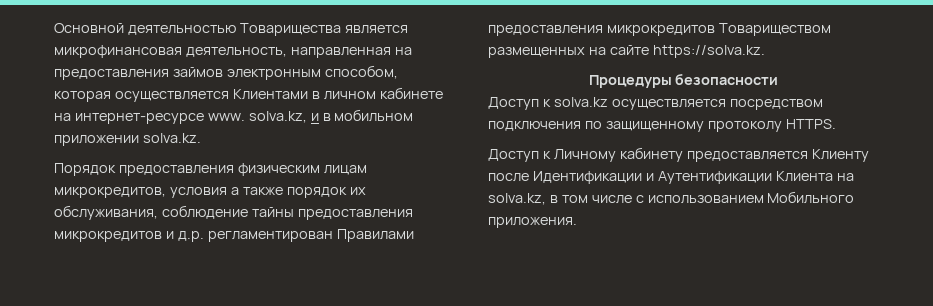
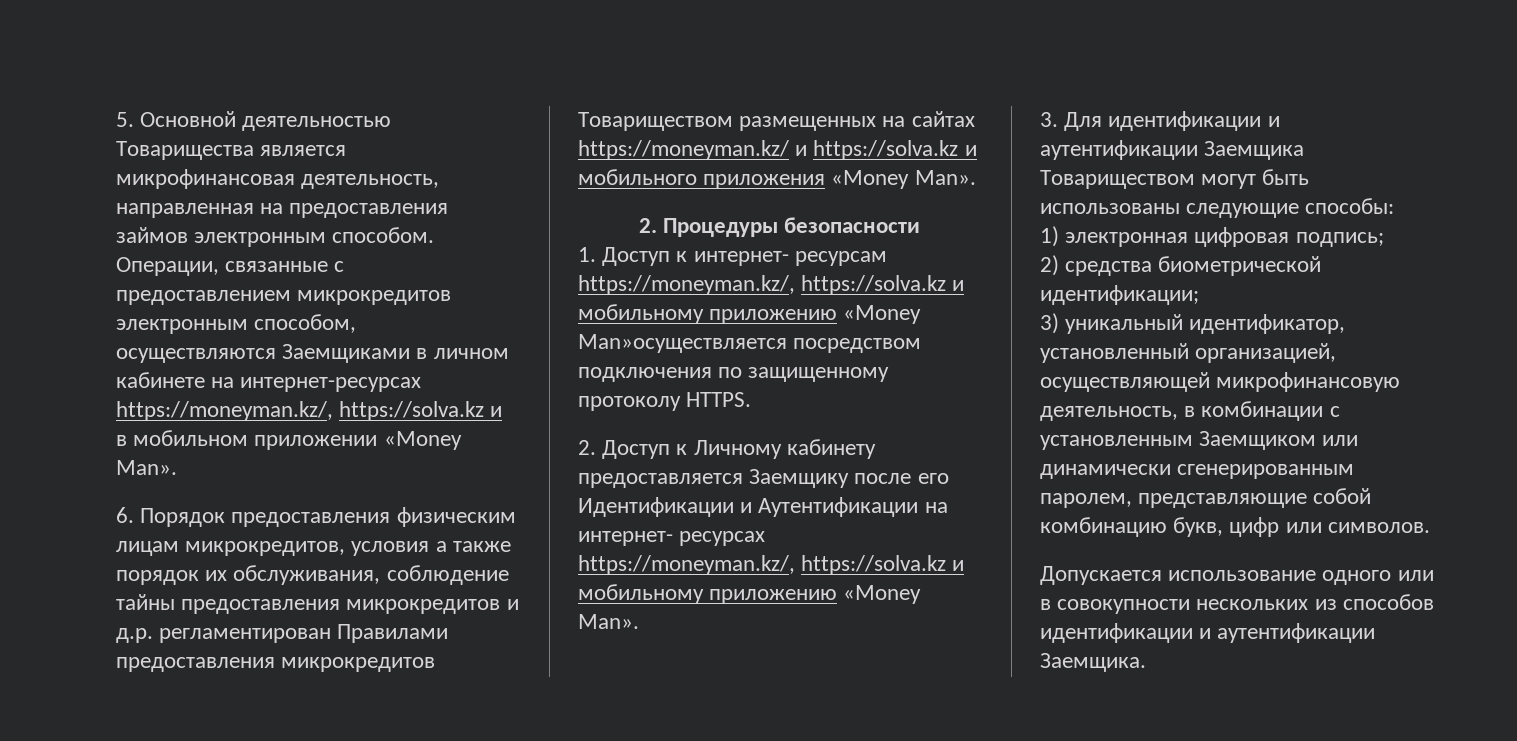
- Основной деятельностью Товарищества является микрофинансовая деятельность, направленная на предоставления займов электронным способом, которая осуществляется Клиентами в личном кабинете на интернет-ресурсе www. solva.kz, и в мобильном приложении solva.kz.
- Порядок предоставления физическим лицам микрокредитов, условия а также порядок их обслуживания, соблюдение тайны предоставления микрокредитов и д.р. регламентирован Правилами предоставления микрокредитов Товариществом размещенных на сайте https://solva.kz.
- Процедуры безопасности
+ 5. Основной деятельностью Товарищества является микрофинансовая деятельность, направленная на предоставления займов электронным способом. Операции, связанные с предоставлением микрокредитов электронным способом, осуществляются Заемщиками в личном кабинете на интернет-ресурсах https://moneyman.kz/, https://solva.kz и в мобильном приложении «Money Man».
+ 6. Порядок предоставления физическим лицам микрокредитов, условия а также порядок их обслуживания, соблюдение тайны предоставления микрокредитов и д.р. регламентирован Правилами предоставления микрокредитов Товариществом размещенных на сайтах https://moneyman.kz/ и https://solva.kz и мобильного приложения «Money Man».
+ 2. Процедуры безопасности
- Доступ к solva.kz осуществляется посредством подключения по защищенному протоколу HTTPS.
+ 1. Доступ к интернет- ресурсам https://moneyman.kz/, https://solva.kz и мобильному приложению «Money Man»осуществляется посредством подключения по защищенному протоколу HTTPS.
- Доступ к Личному кабинету предоставляется Клиенту после Идентификации и Аутентификации Клиента на solva.kz, в том числе с использованием Мобильного приложения.
+ 2. Доступ к Личному кабинету предоставляется Заемщику после его Идентификации и Аутентификации на интернет- ресурсах https://moneyman.kz/, https://solva.kz и мобильному приложению «Money Man».
+ 3. Для идентификации и аутентификации Заемщика Товариществом могут быть использованы следующие способы:
+ 1) электронная цифровая подпись;
+ 2) средства биометрической идентификации;
+ 3) уникальный идентификатор, установленный организацией, осуществляющей микрофинансовую деятельность, в комбинации с установленным Заемщиком или динамически сгенерированным паролем, представляющие собой комбинацию букв, цифр или символов.
+ Допускается использование одного или в совокупности нескольких из способов идентификации и аутентификации Заемщика.

